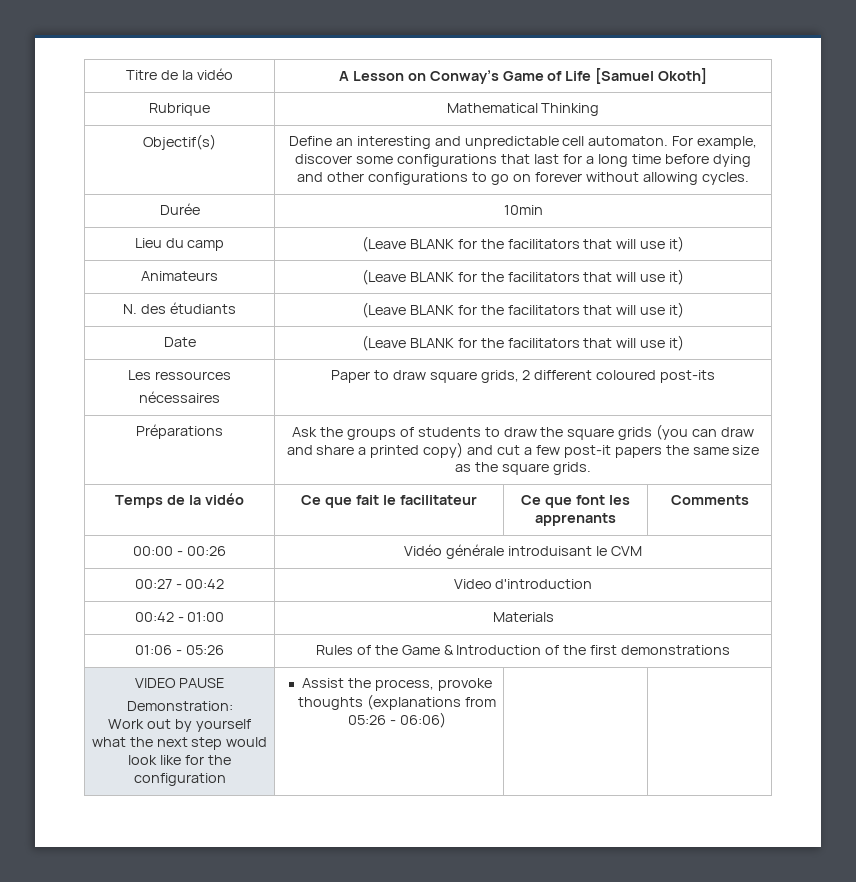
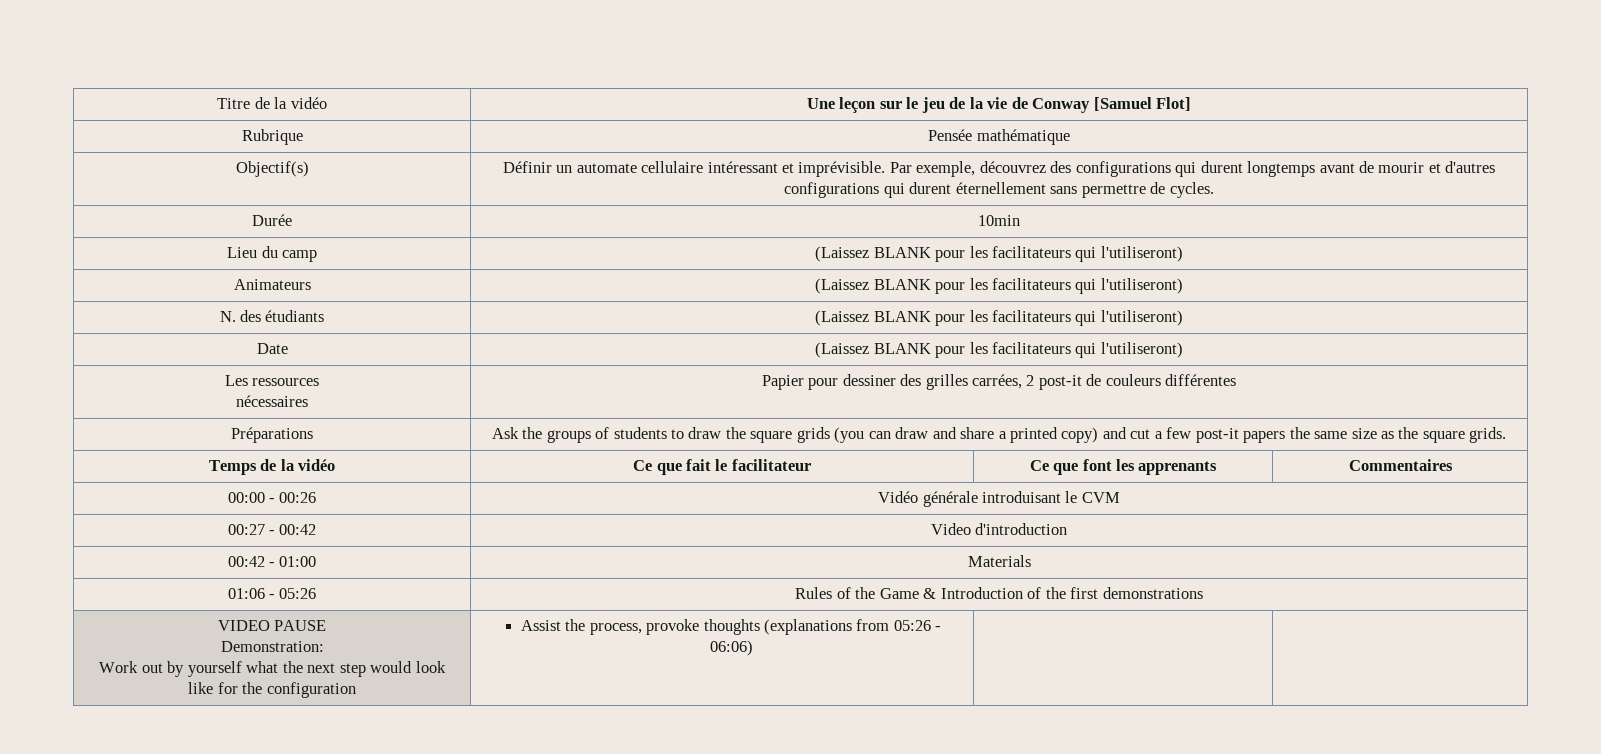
- Titre de la vidéo | A Lesson on Conway’s Game of Life [Samuel Okoth]
+ Titre de la vidéo | Une leçon sur le jeu de la vie de Conway [Samuel Flot]
- Rubrique | Mathematical Thinking
+ Rubrique | Pensée mathématique
- Objectif(s) | Define an interesting and unpredictable cell automaton. For example, discover some configurations that last for a long time before dying and other configurations to go on forever without allowing cycles.
+ Objectif(s) | Définir un automate cellulaire intéressant et imprévisible. Par exemple, découvrez des configurations qui durent longtemps avant de mourir et d'autres configurations qui durent éternellement sans permettre de cycles.
- Lieu du camp | (Leave BLANK for the facilitators that will use it)
- Animateurs | (Leave BLANK for the facilitators that will use it)
- N. des étudiants | (Leave BLANK for the facilitators that will use it)
- Date | (Leave BLANK for the facilitators that will use it)
+ Lieu du camp | (Laissez BLANK pour les facilitateurs qui l'utiliseront)
+ Animateurs | (Laissez BLANK pour les facilitateurs qui l'utiliseront)
+ N. des étudiants | (Laissez BLANK pour les facilitateurs qui l'utiliseront)
+ Date | (Laissez BLANK pour les facilitateurs qui l'utiliseront)
  Les ressources
- nécessaires | Paper to draw square grids, 2 different coloured post-its
+ nécessaires | Papier pour dessiner des grilles carrées, 2 post-it de couleurs différentes
- Temps de la vidéo | Ce que fait le facilitateur | Ce que font les apprenants | Comments
+ Temps de la vidéo | Ce que fait le facilitateur | Ce que font les apprenants | Commentaires

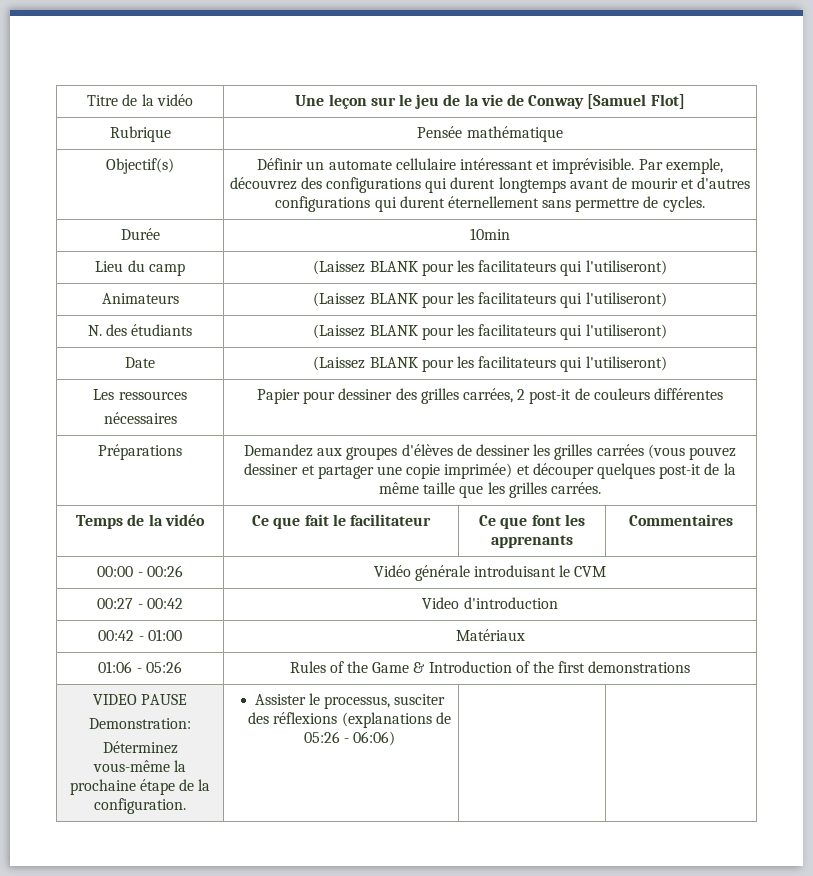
- Préparations | Ask the groups of students to draw the square grids (you can draw and share a printed copy) and cut a few post-it papers the same size as the square grids.
+ Préparations | Demandez aux groupes d'élèves de dessiner les grilles carrées (vous pouvez dessiner et partager une copie imprimée) et découper quelques post-it de la même taille que les grilles carrées.
- 00:42 - 01:00 | Materials
+ 00:42 - 01:00 | Matériaux
  VIDEO PAUSE
  Demonstration:
- Work out by yourself what the next step would look like for the configuration | Assist the process, provoke thoughts (explanations from 05:26 - 06:06) | |
+ Déterminez vous-même la prochaine étape de la configuration. | Assister le processus, susciter des réflexions (explanations de 05:26 - 06:06) | |

